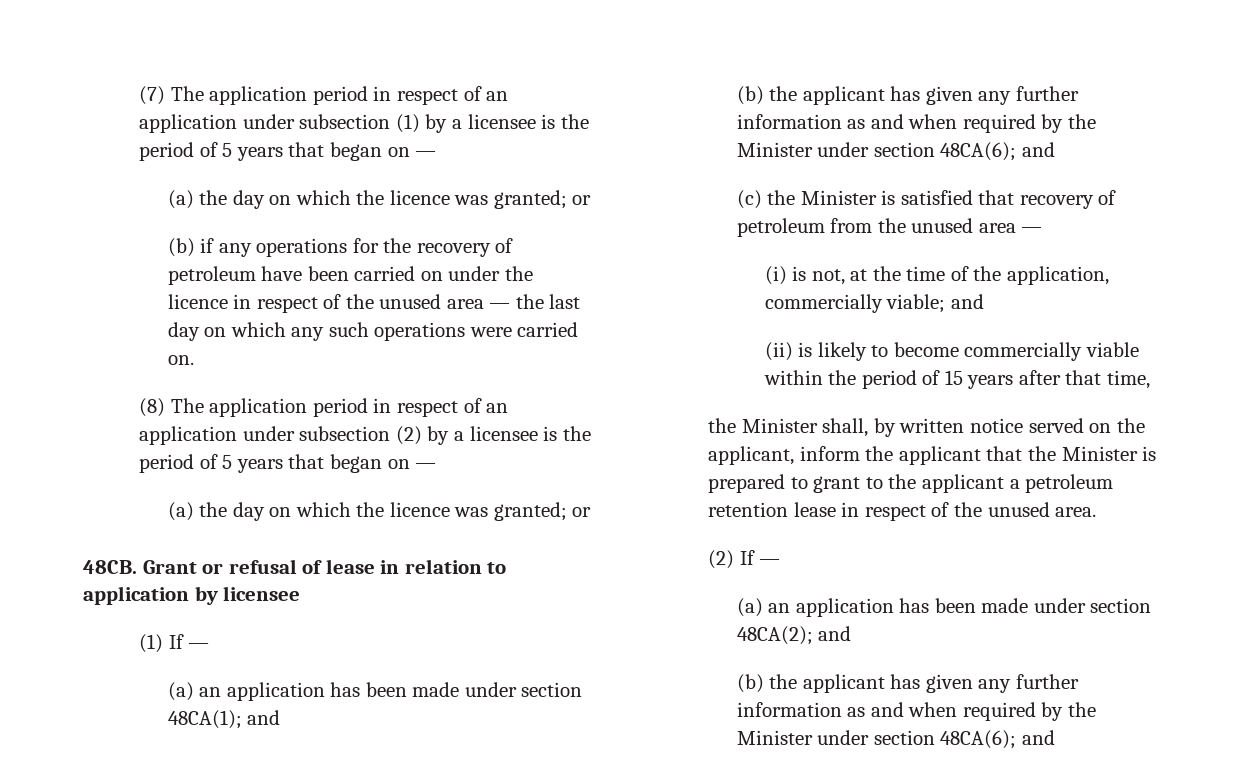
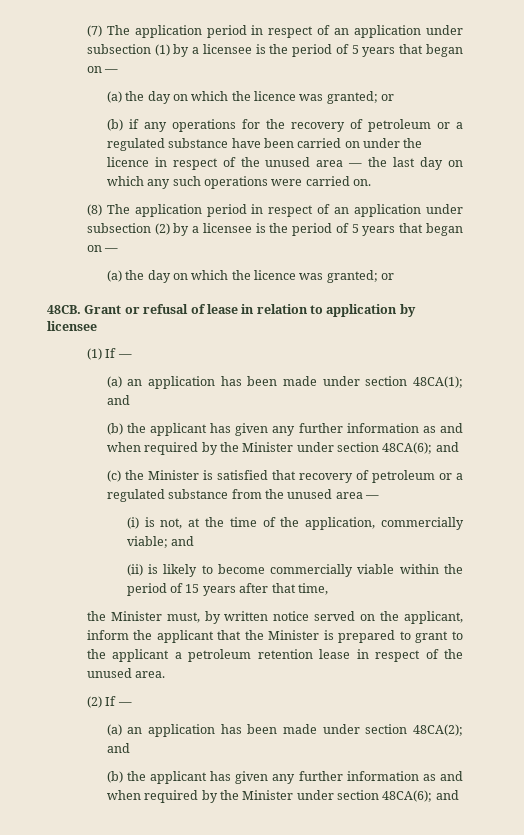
- (b) if any operations for the recovery of petroleum have been carried on under the licence in respect of the unused area — the last day on which any such operations were carried on.
+ (b) if any operations for the recovery of petroleum or a regulated substance have been carried on under the licence in respect of the unused area — the last day on which any such operations were carried on.
- (c) the Minister is satisfied that recovery of petroleum from the unused area —
+ (c) the Minister is satisfied that recovery of petroleum or a regulated substance from the unused area —
- the Minister shall, by written notice served on the applicant, inform the applicant that the Minister is prepared to grant to the applicant a petroleum retention lease in respect of the unused area.
+ the Minister must, by written notice served on the applicant, inform the applicant that the Minister is prepared to grant to the applicant a petroleum retention lease in respect of the unused area.

